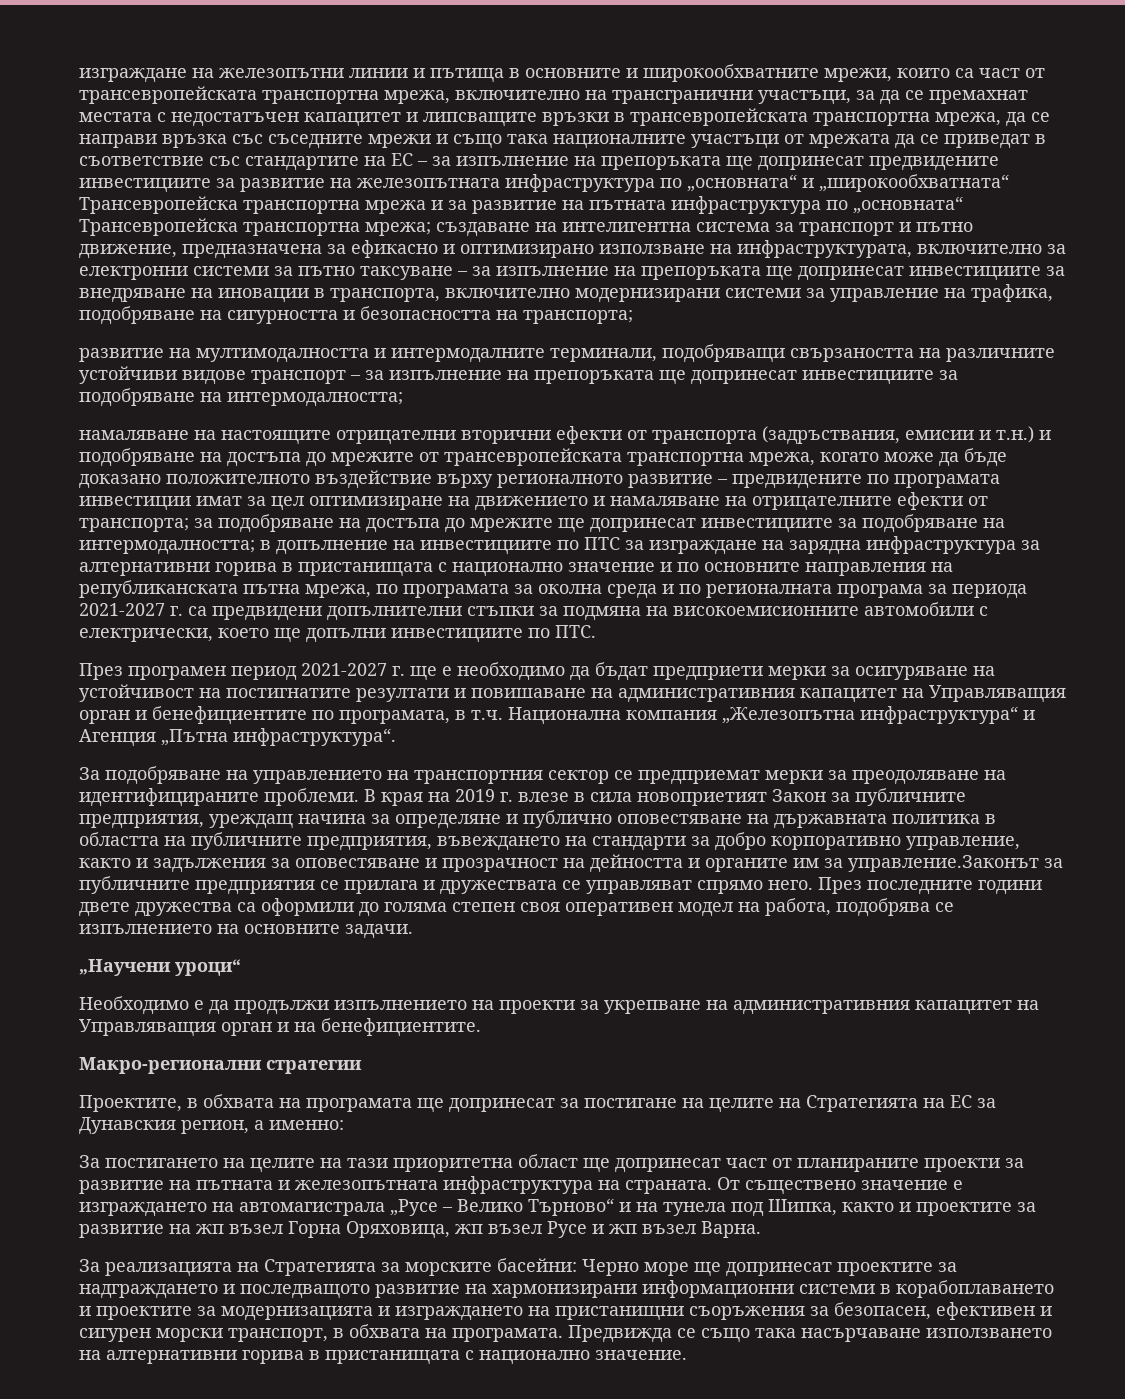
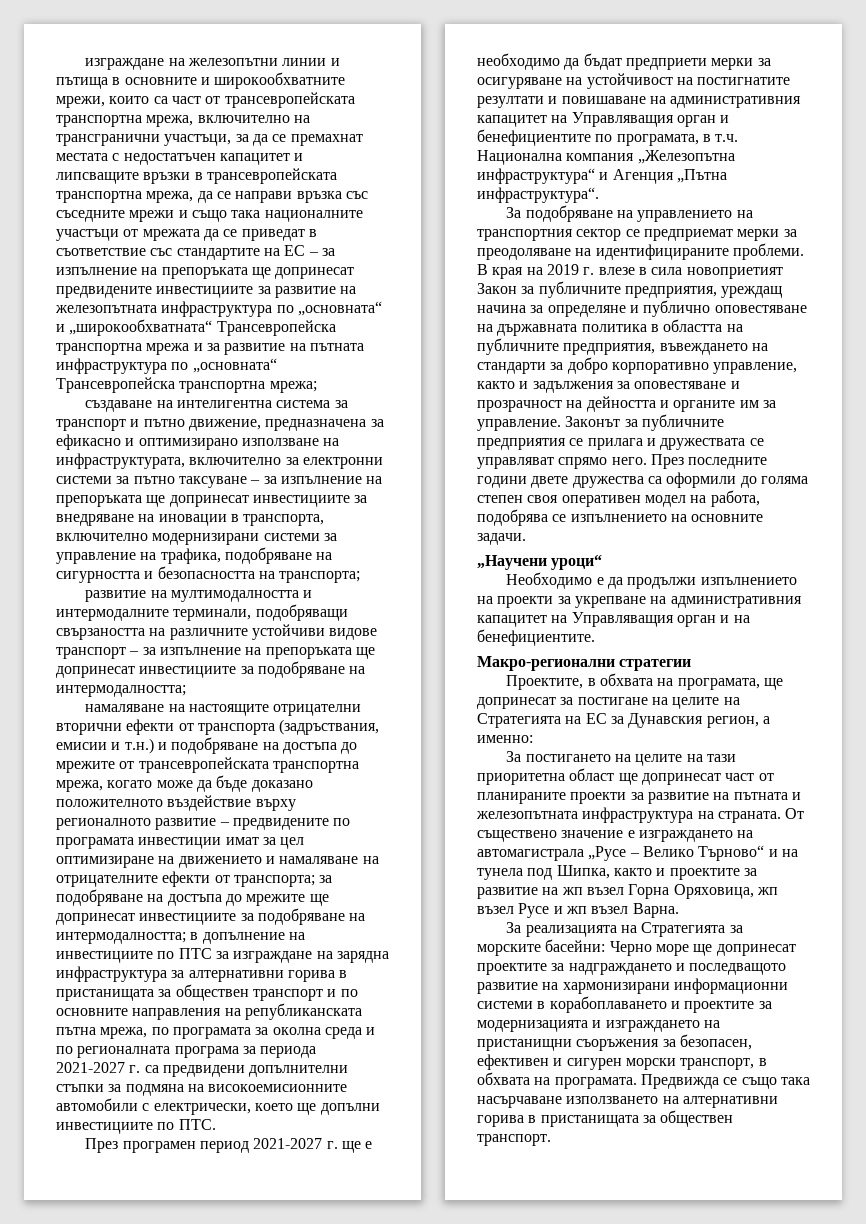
- изграждане на железопътни линии и пътища в основните и широкообхватните мрежи, които са част от трансевропейската транспортна мрежа, включително на трансгранични участъци, за да се премахнат местата с недостатъчен капацитет и липсващите връзки в трансевропейската транспортна мрежа, да се направи връзка със съседните мрежи и също така националните участъци от мрежата да се приведат в съответствие със стандартите на ЕС – за изпълнение на препоръката ще допринесат предвидените инвестициите за развитие на железопътната инфраструктура по „основната“ и „широкообхватната“ Трансевропейска транспортна мрежа и за развитие на пътната инфраструктура по „основната“ Трансевропейска транспортна мрежа; създаване на интелигентна система за транспорт и пътно движение, предназначена за ефикасно и оптимизирано използване на инфраструктурата, включително за електронни системи за пътно таксуване – за изпълнение на препоръката ще допринесат инвестициите за внедряване на иновации в транспорта, включително модернизирани системи за управление на трафика, подобряване на сигурността и безопасността на транспорта;
+ изграждане на железопътни линии и пътища в основните и широкообхватните мрежи, които са част от трансевропейската транспортна мрежа, включително на трансгранични участъци, за да се премахнат местата с недостатъчен капацитет и липсващите връзки в трансевропейската транспортна мрежа, да се направи връзка със съседните мрежи и също така националните участъци от мрежата да се приведат в съответствие със стандартите на ЕС – за изпълнение на препоръката ще допринесат предвидените инвестициите за развитие на железопътната инфраструктура по „основната“ и „широкообхватната“ Трансевропейска транспортна мрежа и за развитие на пътната инфраструктура по „основната“ Трансевропейска транспортна мрежа;
+ създаване на интелигентна система за транспорт и пътно движение, предназначена за ефикасно и оптимизирано използване на инфраструктурата, включително за електронни системи за пътно таксуване – за изпълнение на препоръката ще допринесат инвестициите за внедряване на иновации в транспорта, включително модернизирани системи за управление на трафика, подобряване на сигурността и безопасността на транспорта;
- в допълнение на инвестициите по ПТС за изграждане на зарядна инфраструктура за алтернативни горива в пристанищата с национално значение и по основните направления на републиканската пътна мрежа, по програмата за околна среда и по регионалната програма за периода 2021-2027 г. са предвидени допълнителни стъпки за подмяна на високоемисионните автомобили с електрически, което ще допълни инвестициите по ПТС.
+ в допълнение на инвестициите по ПТС за изграждане на зарядна инфраструктура за алтернативни горива в пристанищата за обществен транспорт и по основните направления на републиканската пътна мрежа, по програмата за околна среда и по регионалната програма за периода 2021-2027 г. са предвидени допълнителни стъпки за подмяна на високоемисионните автомобили с електрически, което ще допълни инвестициите по ПТС.
- В края на 2019 г. влезе в сила новоприетият Закон за публичните предприятия, уреждащ начина за определяне и публично оповестяване на държавната политика в областта на публичните предприятия, въвеждането на стандарти за добро корпоративно управление, както и задължения за оповестяване и прозрачност на дейността и органите им за управление.Законът за публичните предприятия се прилага и дружествата се управляват спрямо него.
+ В края на 2019 г. влезе в сила новоприетият Закон за публичните предприятия, уреждащ начина за определяне и публично оповестяване на държавната политика в областта на публичните предприятия, въвеждането на стандарти за добро корпоративно управление, както и задължения за оповестяване и прозрачност на дейността и органите им за управление. Законът за публичните предприятия се прилага и дружествата се управляват спрямо него.
- Проектите, в обхвата на програмата ще допринесат за постигане на целите на Стратегията на ЕС за Дунавския регион, а именно:
+ Проектите, в обхвата на програмата, ще допринесат за постигане на целите на Стратегията на ЕС за Дунавския регион, а именно:
- Предвижда се също така насърчаване използването на алтернативни горива в пристанищата с национално значение.
+ Предвижда се също така насърчаване използването на алтернативни горива в пристанищата за обществен транспорт.

